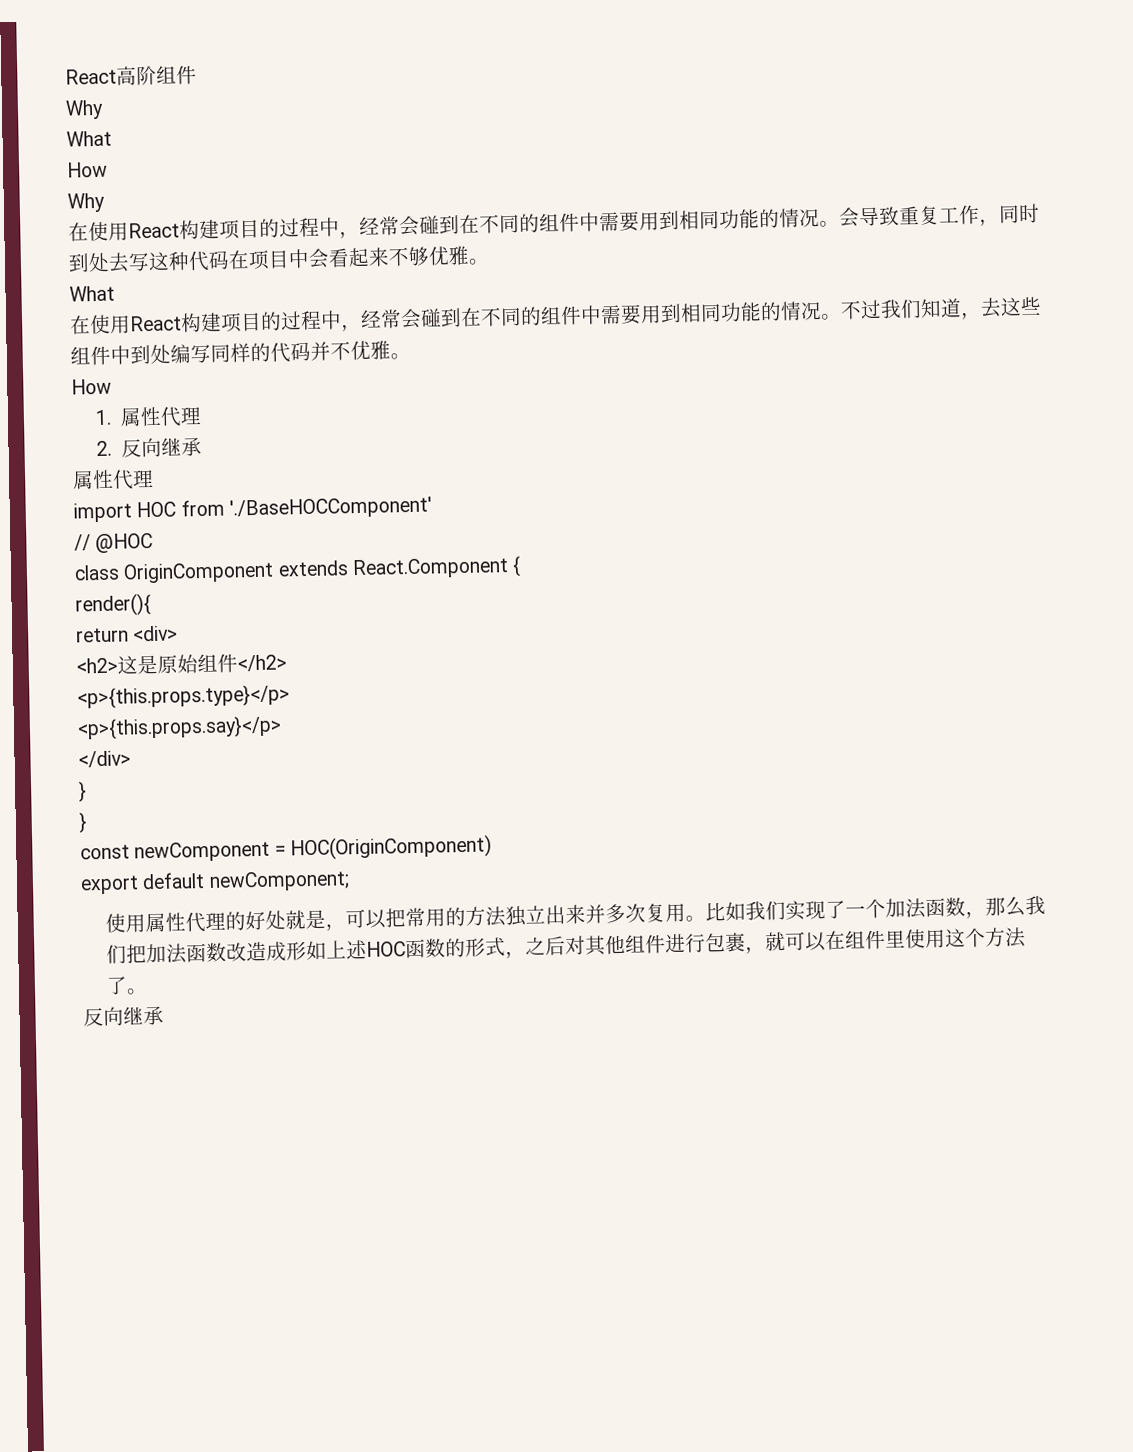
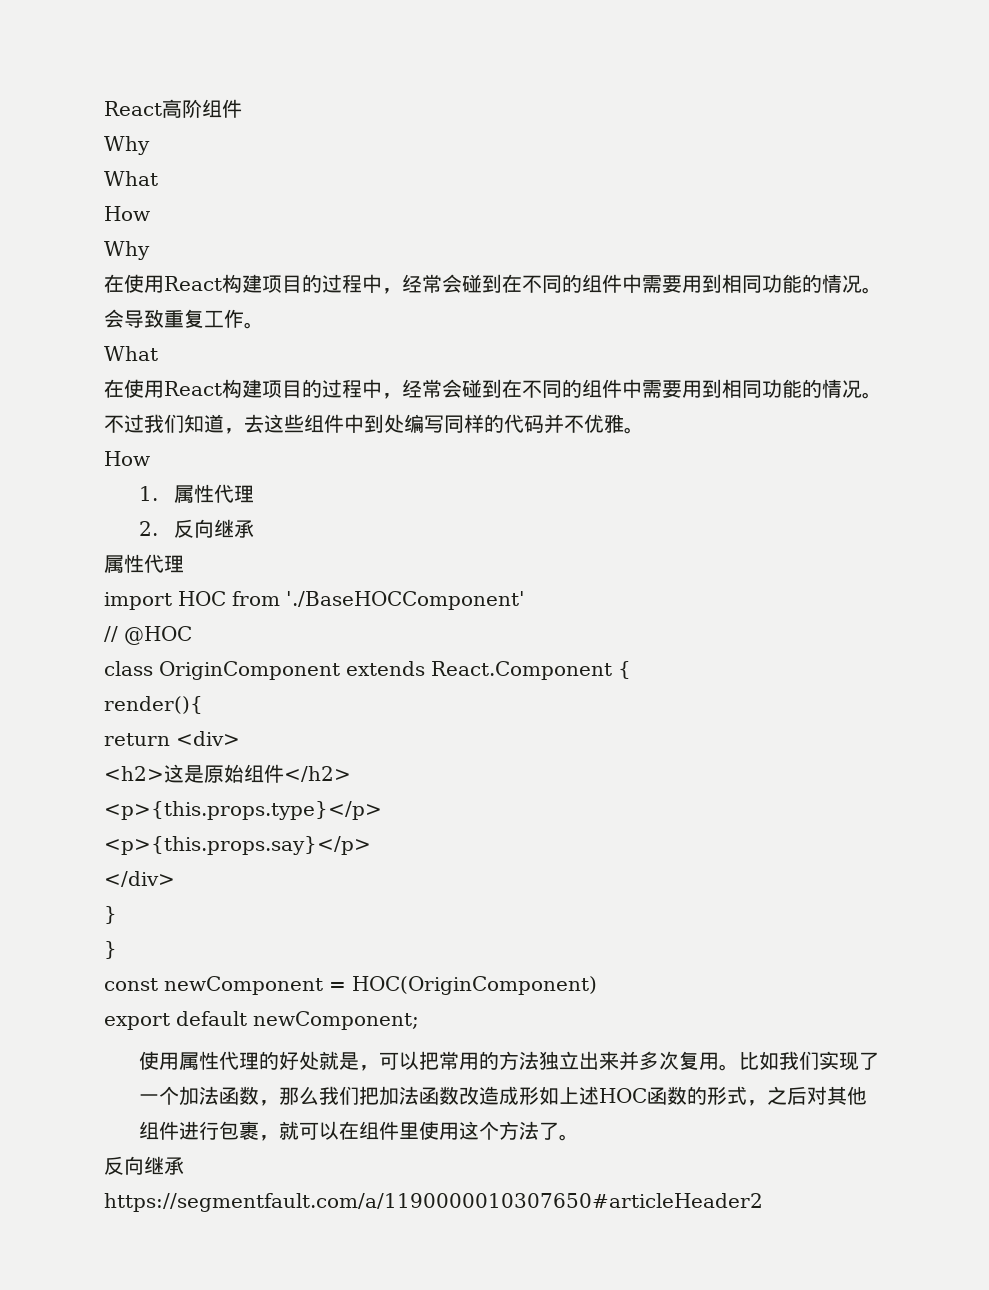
- 会导致重复工作，同时到处去写这种代码在项目中会看起来不够优雅。
+ 会导致重复工作。
+ https://segmentfault.com/a/1190000010307650#articleHeader2

